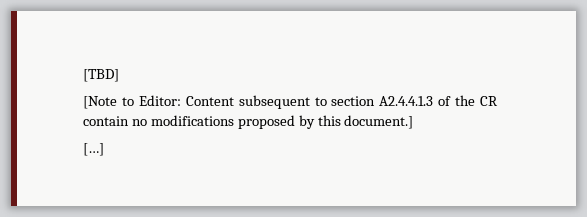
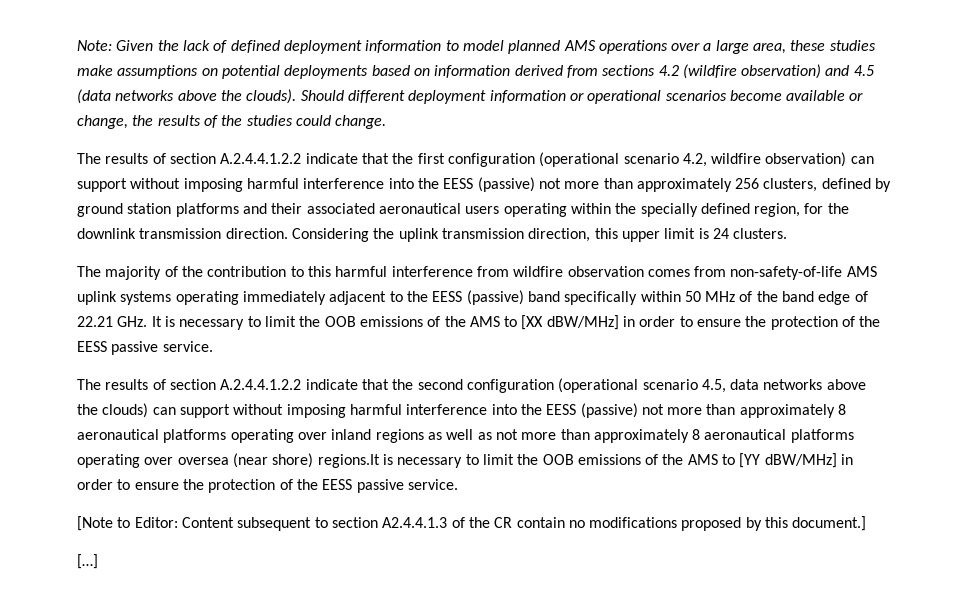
- [TBD]
+ Note: Given the lack of defined deployment information to model planned AMS operations over a large area, these studies make assumptions on potential deployments based on information derived from sections 4.2 (wildfire observation) and 4.5 (data networks above the clouds). Should different deployment information or operational scenarios become available or change, the results of the studies could change.
+ The results of section A.2.4.4.1.2.2 indicate that the first configuration (operational scenario 4.2, wildfire observation) can support without imposing harmful interference into the EESS (passive) not more than approximately 256 clusters, defined by ground station platforms and their associated aeronautical users operating within the specially defined region, for the downlink transmission direction. Considering the uplink transmission direction, this upper limit is 24 clusters.
+ The majority of the contribution to this harmful interference from wildfire observation comes from non-safety-of-life AMS uplink systems operating immediately adjacent to the EESS (passive) band specifically within 50 MHz of the band edge of 22.21 GHz. It is necessary to limit the OOB emissions of the AMS to [XX dBW/MHz] in order to ensure the protection of the EESS passive service.
+ The results of section A.2.4.4.1.2.2 indicate that the second configuration (operational scenario 4.5, data networks above the clouds) can support without imposing harmful interference into the EESS (passive) not more than approximately 8 aeronautical platforms operating over inland regions as well as not more than approximately 8 aeronautical platforms operating over oversea (near shore) regions.It is necessary to limit the OOB emissions of the AMS to [YY dBW/MHz] in order to ensure the protection of the EESS passive service.

